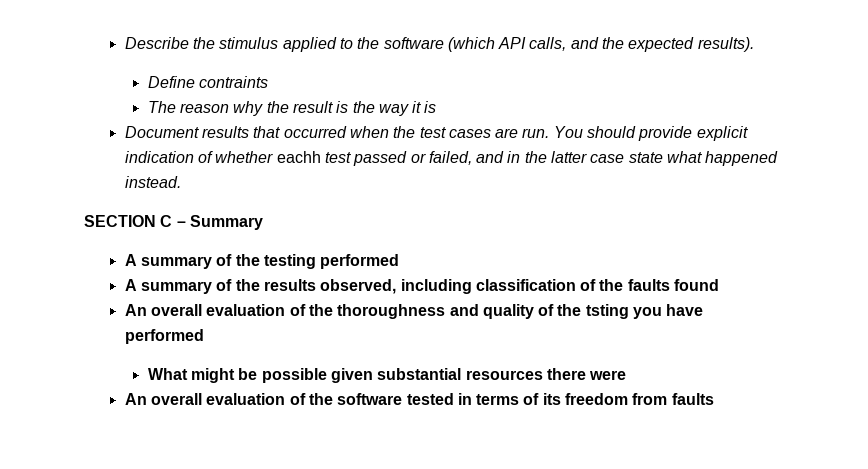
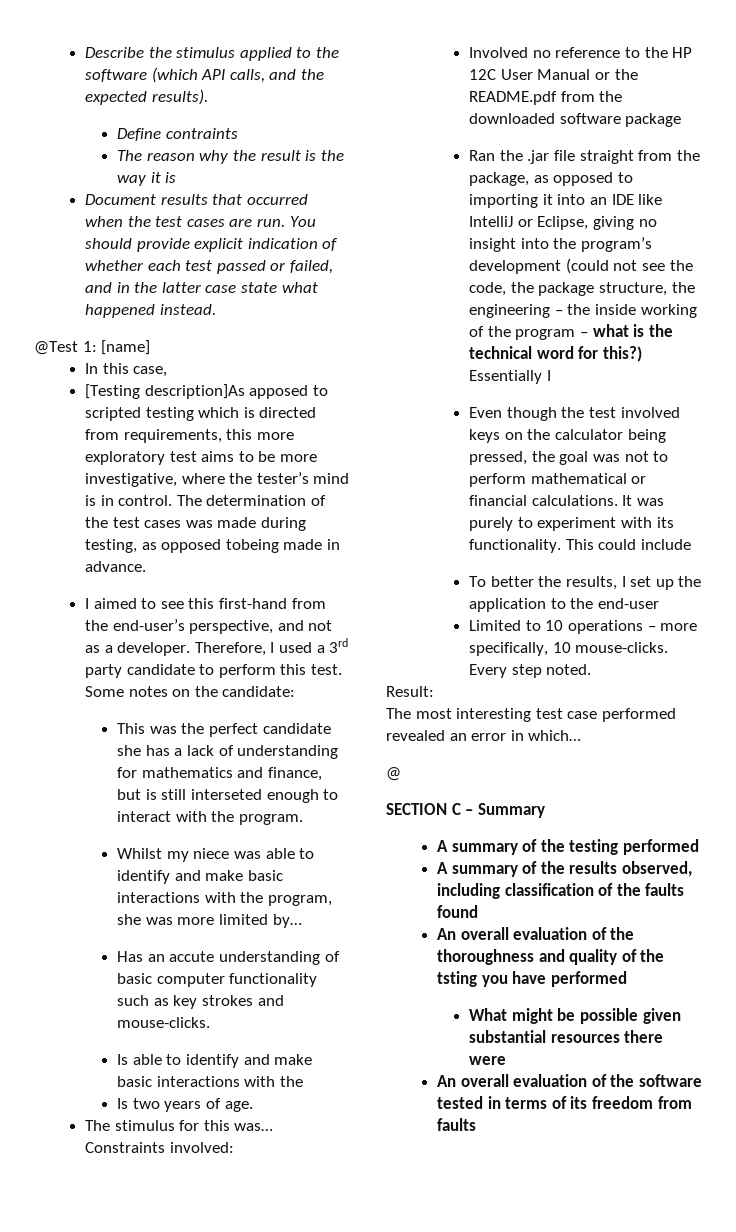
- You should provide explicit indication of whether eachh test passed or failed, and in the latter case state what happened instead.
+ You should provide explicit indication of whether each test passed or failed, and in the latter case state what happened instead.
+ @Test 1: [name]
+ In this case,
+ [Testing description]As apposed to scripted testing which is directed from requirements, this more exploratory test aims to be more investigative, where the tester’s mind is in control. The determination of the test cases was made during testing, as opposed tobeing made in advance.
+ I aimed to see this first-hand from the end-user’s perspective, and not as a developer. Therefore, I used a 3rd party candidate to perform this test. Some notes on the candidate:
+ This was the perfect candidate she has a lack of understanding for mathematics and finance, but is still interseted enough to interact with the program.
+ Whilst my niece was able to identify and make basic interactions with the program, she was more limited by…
+ Has an accute understanding of basic computer functionality such as key strokes and mouse-clicks.
+ Is able to identify and make basic interactions with the
+ Is two years of age.
+ The stimulus for this was… Constraints involved:
+ Involved no reference to the HP 12C User Manual or the README.pdf from the downloaded software package
+ Ran the .jar file straight from the package, as opposed to importing it into an IDE like IntelliJ or Eclipse, giving no insight into the program’s development (could not see the code, the package structure, the engineering – the inside working of the program – what is the technical word for this?) Essentially I
+ Even though the test involved keys on the calculator being pressed, the goal was not to perform mathematical or financial calculations. It was purely to experiment with its functionality. This could include
+ To better the results, I set up the application to the end-user
+ Limited to 10 operations – more specifically, 10 mouse-clicks. Every step noted.
+ Result:
+ The most interesting test case performed revealed an error in which…
+ @

